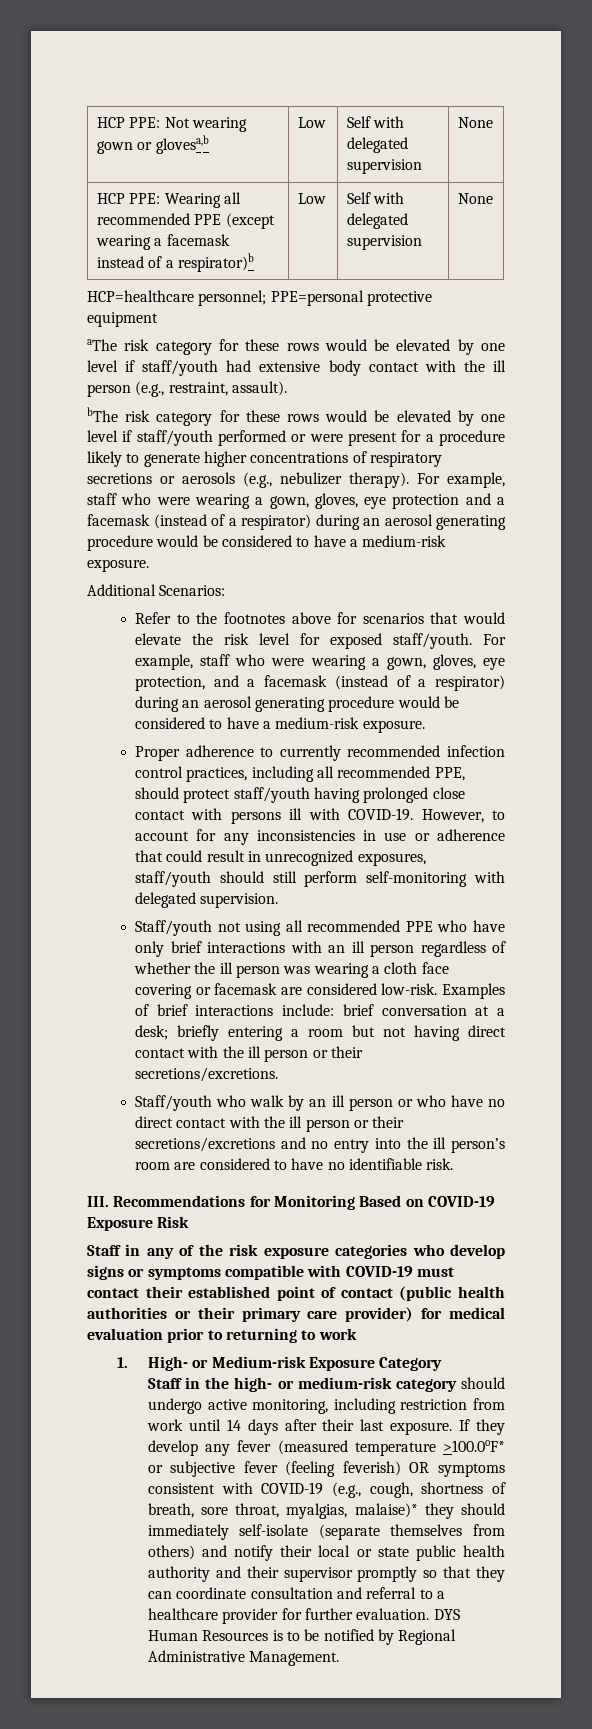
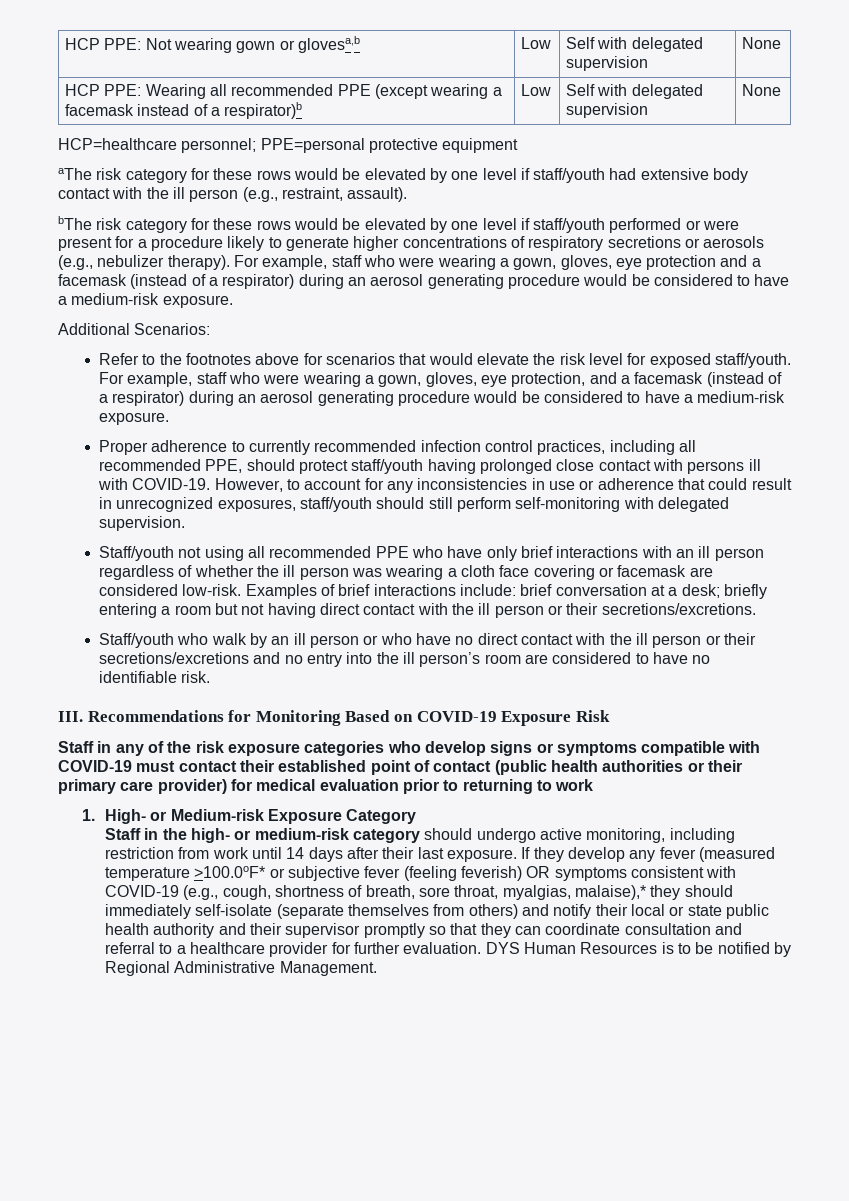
- If they develop any fever (measured temperature >100.0oF* or subjective fever (feeling feverish) OR symptoms consistent with COVID-19 (e.g., cough, shortness of breath, sore throat, myalgias, malaise)* they should immediately self-isolate (separate themselves from others) and notify their local or state public health authority and their supervisor promptly so that they can coordinate consultation and referral to a healthcare provider for further evaluation.
+ If they develop any fever (measured temperature >100.0oF* or subjective fever (feeling feverish) OR symptoms consistent with COVID-19 (e.g., cough, shortness of breath, sore throat, myalgias, malaise),* they should immediately self-isolate (separate themselves from others) and notify their local or state public health authority and their supervisor promptly so that they can coordinate consultation and referral to a healthcare provider for further evaluation.

